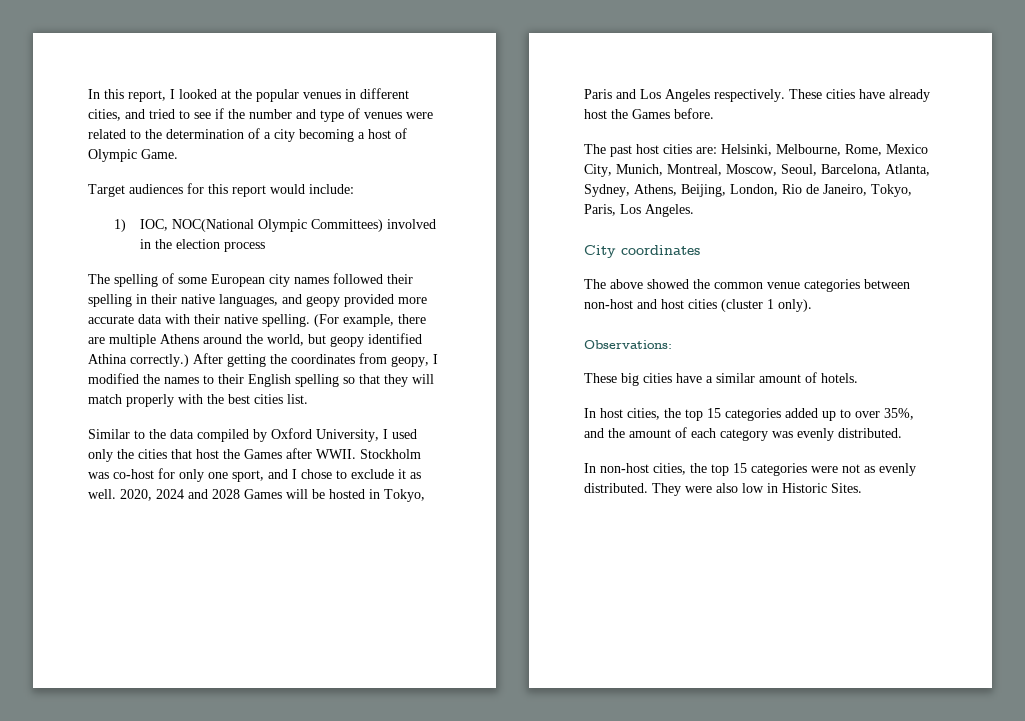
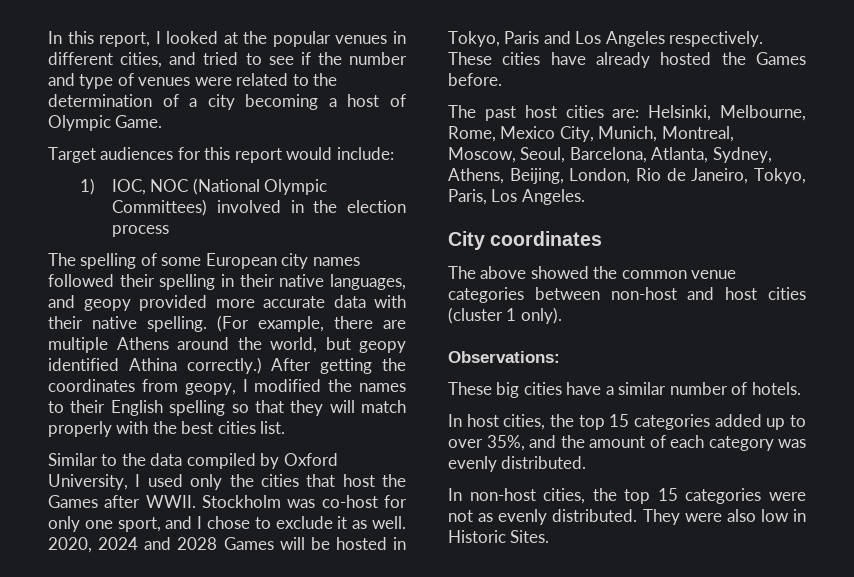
- 1) IOC, NOC(National Olympic Committees) involved in the election process
+ 1) IOC, NOC (National Olympic Committees) involved in the election process
- These cities have already host the Games before.
+ These cities have already hosted the Games before.
- These big cities have a similar amount of hotels.
+ These big cities have a similar number of hotels.

